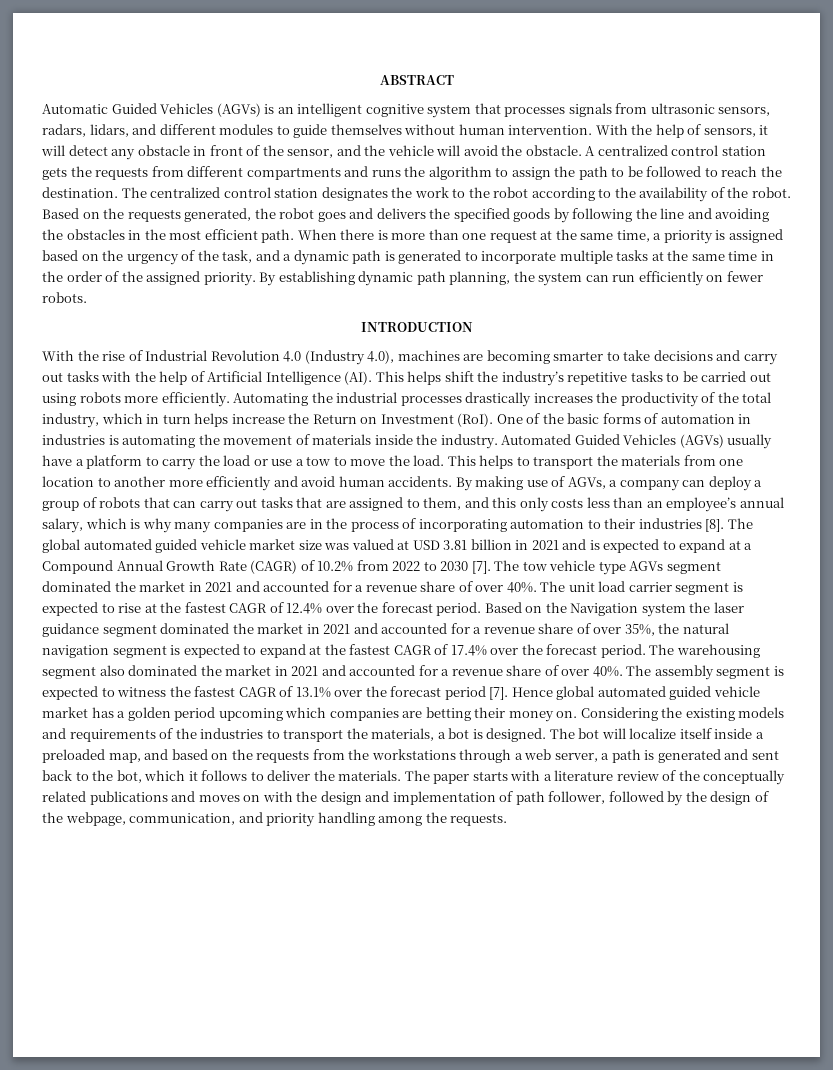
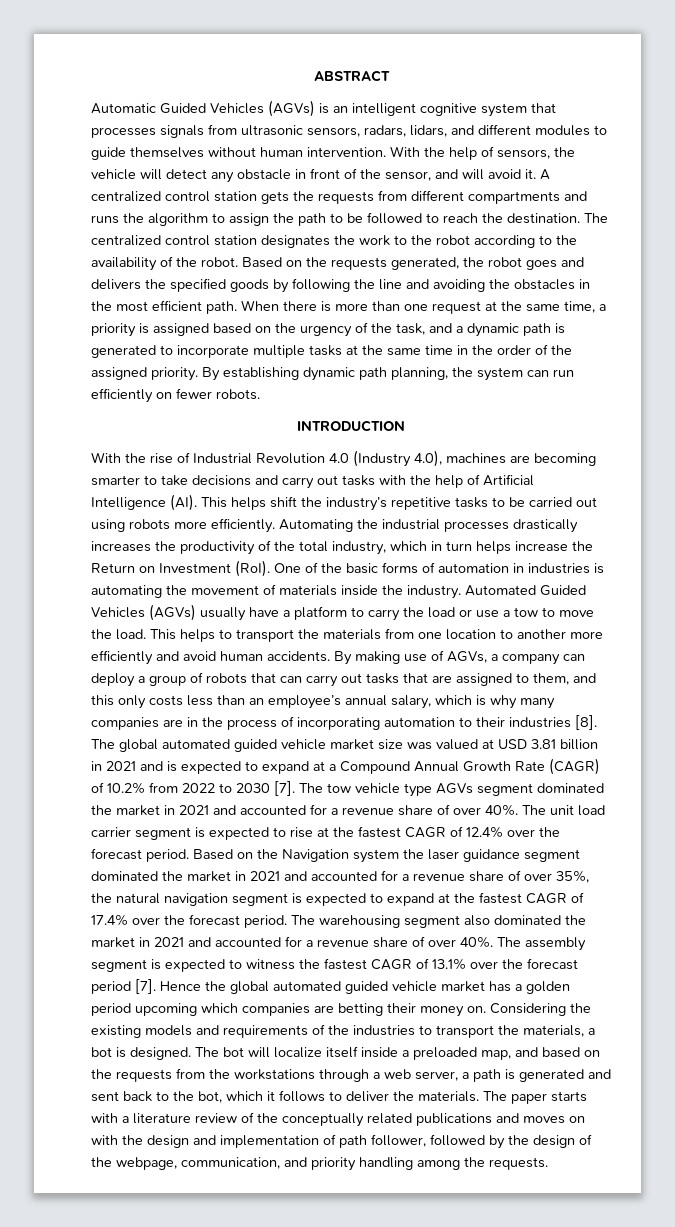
- With the help of sensors, it will detect any obstacle in front of the sensor, and the vehicle will avoid the obstacle.
+ With the help of sensors, the vehicle will detect any obstacle in front of the sensor, and will avoid it.
- Hence global automated guided vehicle market has a golden period upcoming which companies are betting their money on.
+ Hence the global automated guided vehicle market has a golden period upcoming which companies are betting their money on.

